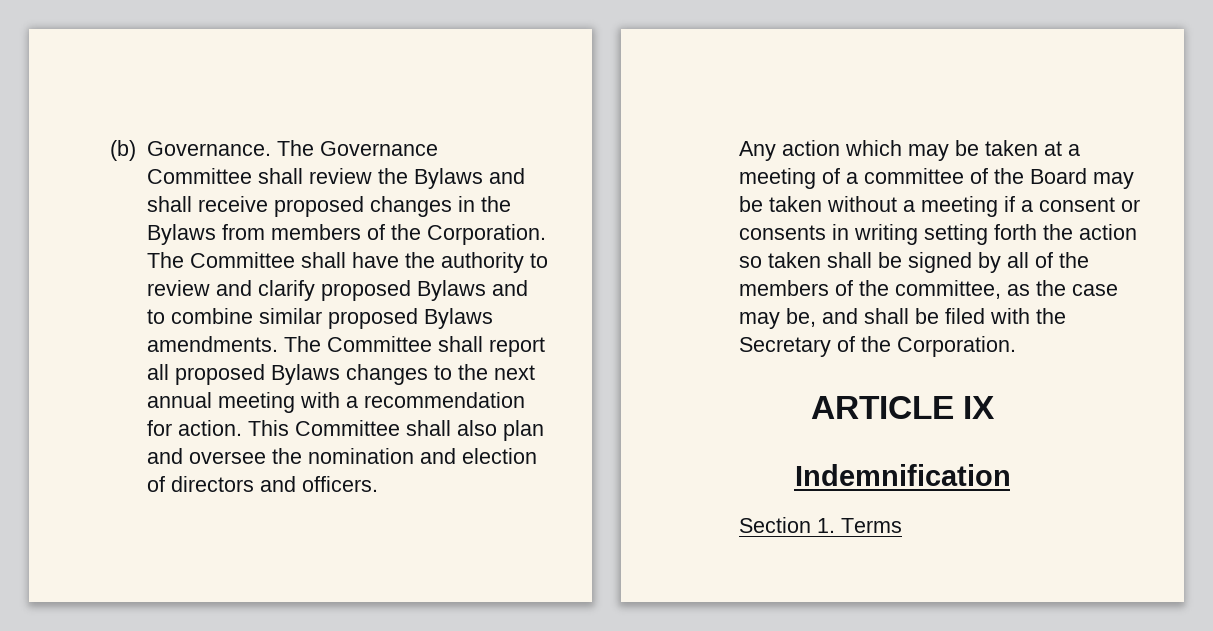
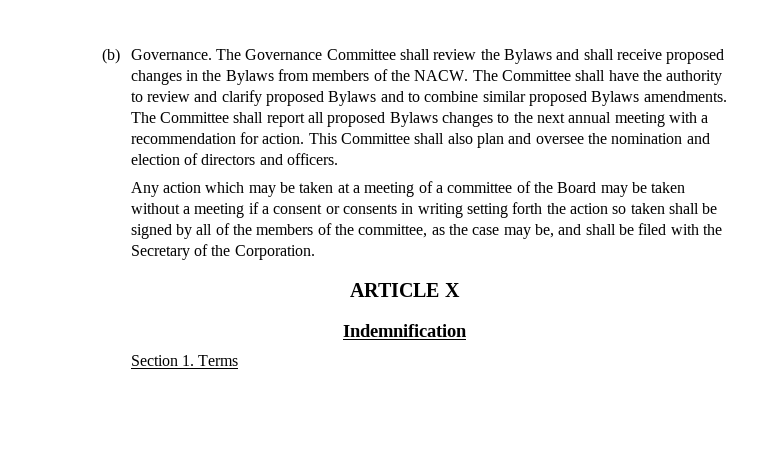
- The Governance Committee shall review the Bylaws and shall receive proposed changes in the Bylaws from members of the Corporation.
+ The Governance Committee shall review the Bylaws and shall receive proposed changes in the Bylaws from members of the NACW.
- ARTICLE IX
+ ARTICLE X

